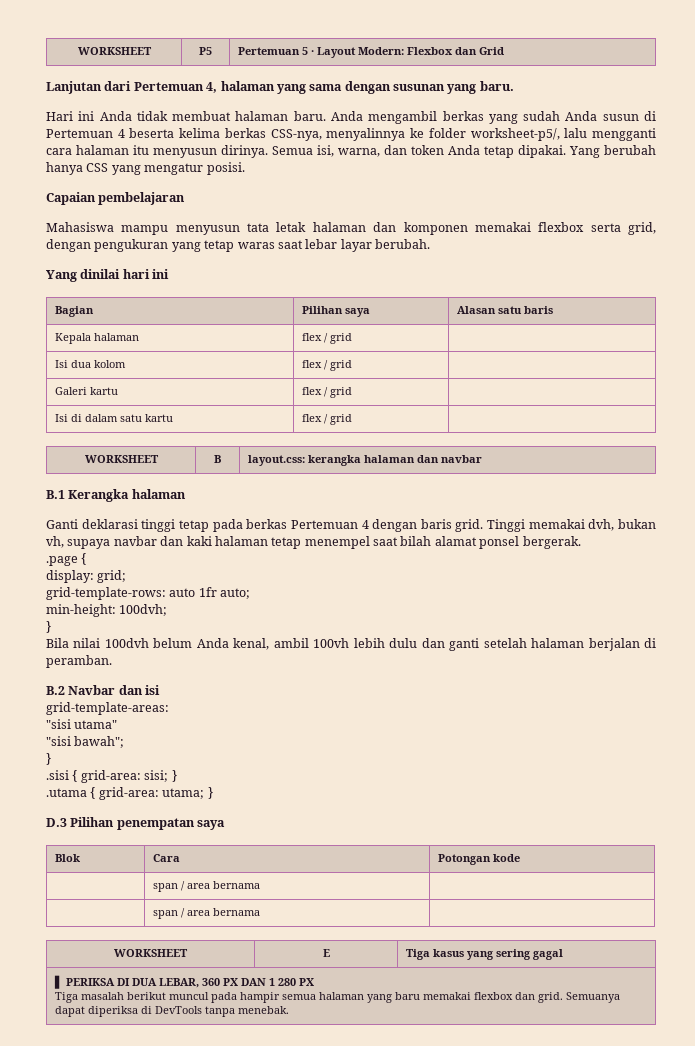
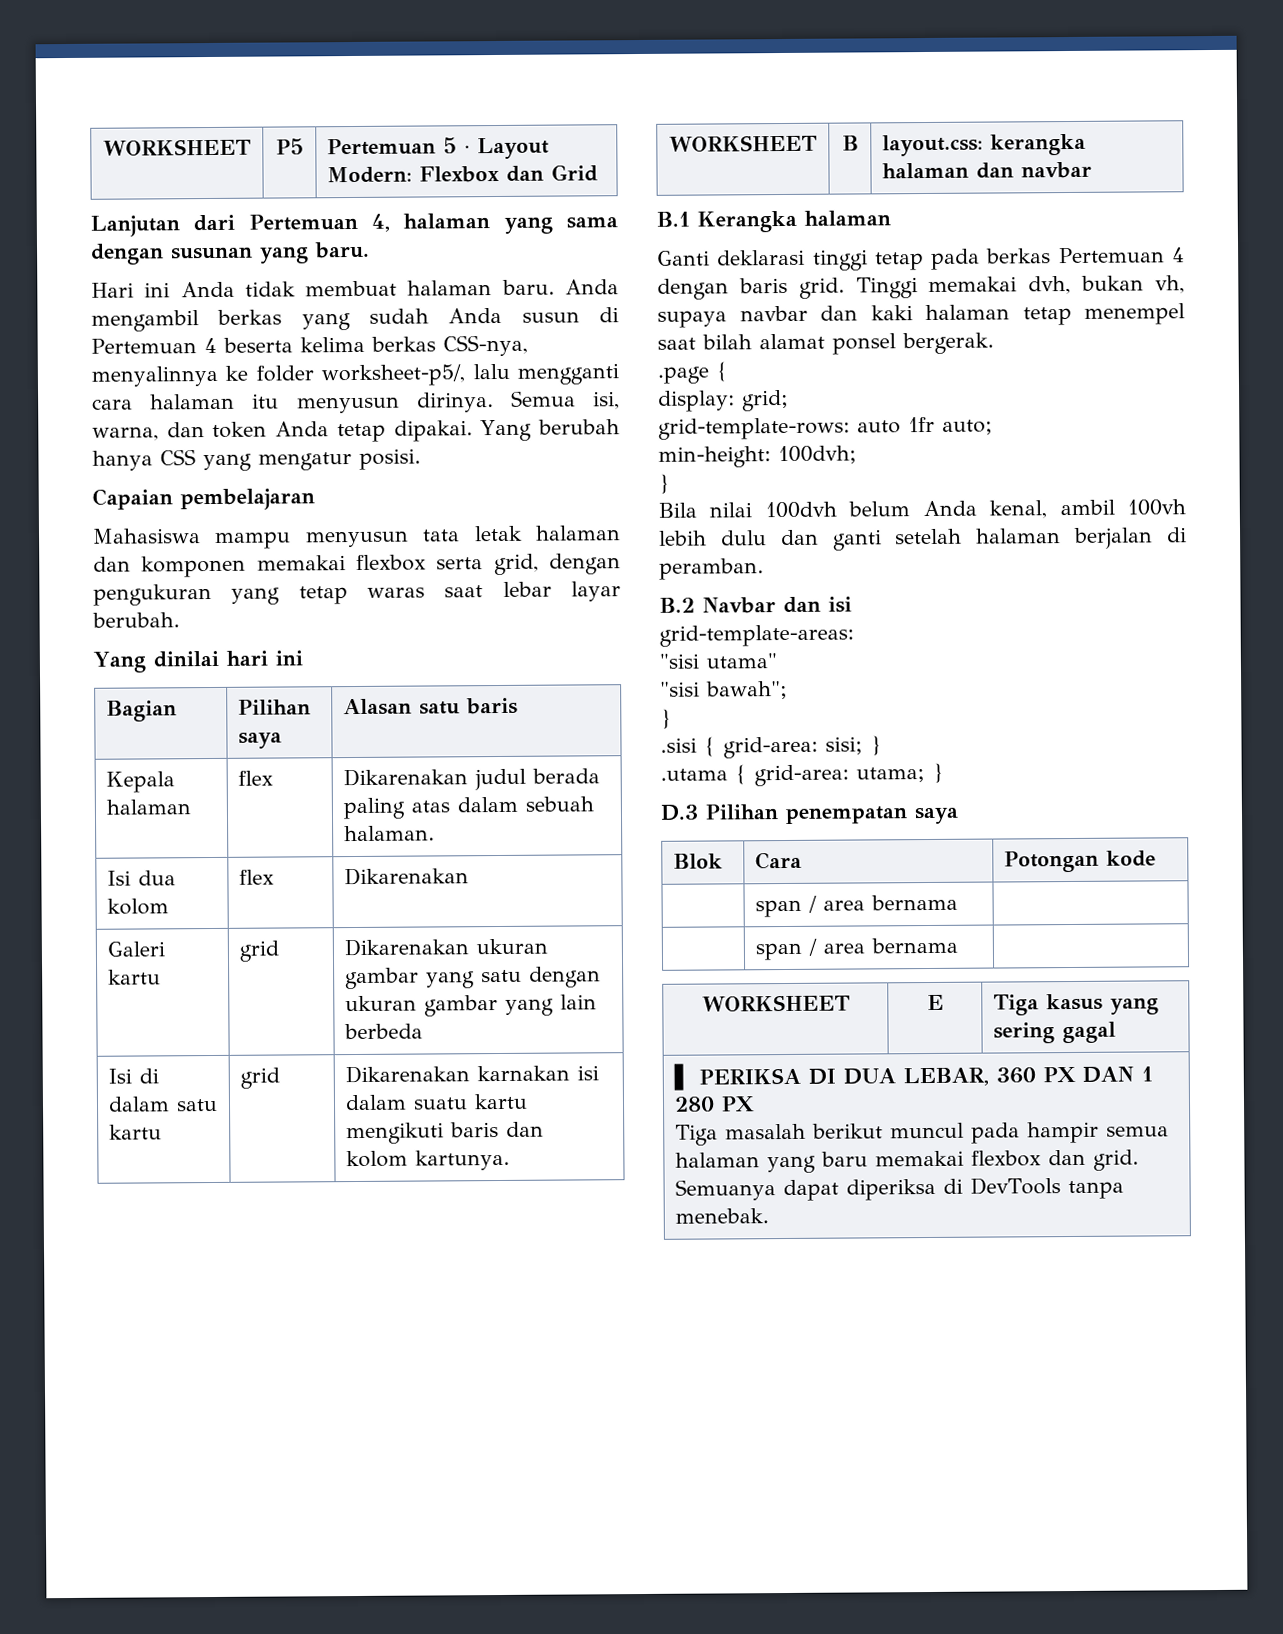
- Kepala halaman | flex / grid |
+ Kepala halaman | flex | Dikarenakan judul berada paling atas dalam sebuah halaman.
- Isi dua kolom | flex / grid |
+ Isi dua kolom | flex | Dikarenakan
- Galeri kartu | flex / grid |
+ Galeri kartu | grid | Dikarenakan ukuran gambar yang satu dengan ukuran gambar yang lain berbeda
- Isi di dalam satu kartu | flex / grid |
+ Isi di dalam satu kartu | grid | Dikarenakan karnakan isi dalam suatu kartu mengikuti baris dan kolom kartunya.

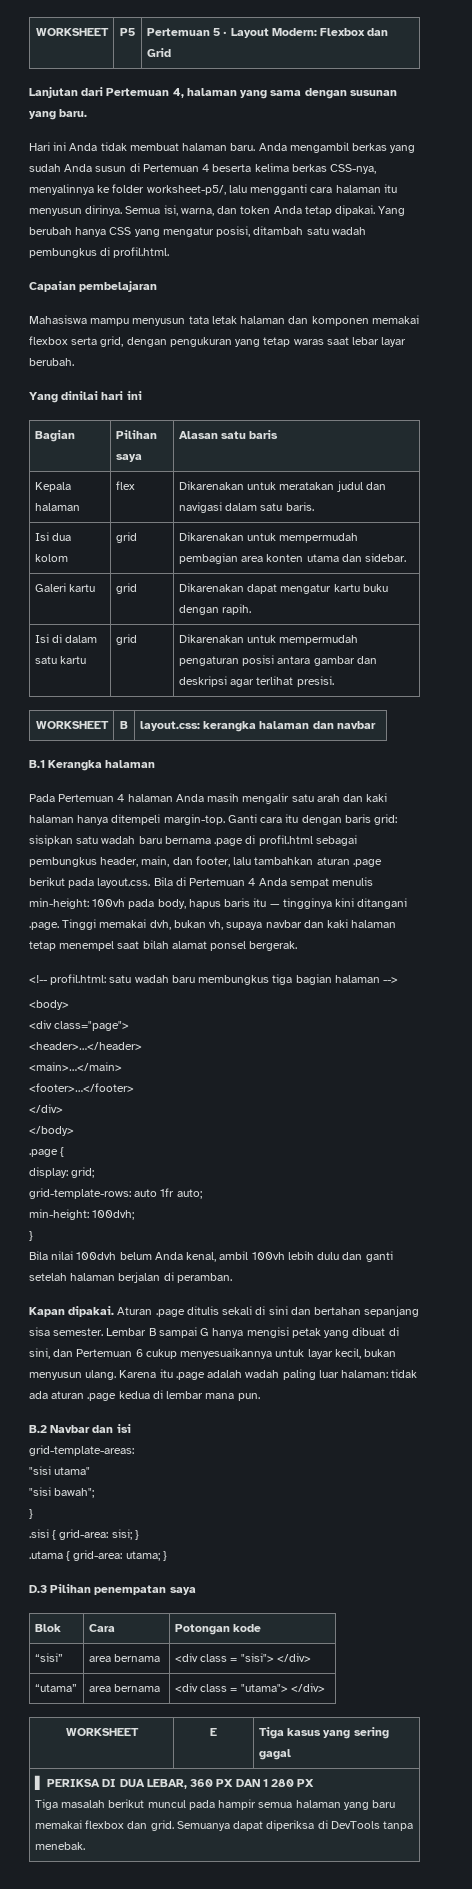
- Yang berubah hanya CSS yang mengatur posisi.
+ Yang berubah hanya CSS yang mengatur posisi, ditambah satu wadah pembungkus di profil.html.
- Kepala halaman | flex | Dikarenakan judul berada paling atas dalam sebuah halaman.
+ Kepala halaman | flex | Dikarenakan untuk meratakan judul dan navigasi dalam satu baris.
- Isi dua kolom | flex | Dikarenakan
- Galeri kartu | grid | Dikarenakan ukuran gambar yang satu dengan ukuran gambar yang lain berbeda
+ Isi dua kolom | grid | Dikarenakan untuk mempermudah pembagian area konten utama dan sidebar.
+ Galeri kartu | grid | Dikarenakan dapat mengatur kartu buku dengan rapih.
- Isi di dalam satu kartu | grid | Dikarenakan karnakan isi dalam suatu kartu mengikuti baris dan kolom kartunya.
+ Isi di dalam satu kartu | grid | Dikarenakan untuk mempermudah pengaturan posisi antara gambar dan deskripsi agar terlihat presisi.
- Ganti deklarasi tinggi tetap pada berkas Pertemuan 4 dengan baris grid. Tinggi memakai dvh, bukan vh, supaya navbar dan kaki halaman tetap menempel saat bilah alamat ponsel bergerak.
+ Pada Pertemuan 4 halaman Anda masih mengalir satu arah dan kaki halaman hanya ditempeli margin-top. Ganti cara itu dengan baris grid: sisipkan satu wadah baru bernama .page di profil.html sebagai pembungkus header, main, dan footer, lalu tambahkan aturan .page berikut pada layout.css. Bila di Pertemuan 4 Anda sempat menulis min-height: 100vh pada body, hapus baris itu — tingginya kini ditangani .page. Tinggi memakai dvh, bukan vh, supaya navbar dan kaki halaman tetap menempel saat bilah alamat ponsel bergerak.
+ <!-- profil.html: satu wadah baru membungkus tiga bagian halaman -->
+ <body>
+ <div class="page">
+ <header>…</header>
+ <main>…</main>
+ <footer>…</footer>
+ </div>
+ </body>
+ Kapan dipakai. Aturan .page ditulis sekali di sini dan bertahan sepanjang sisa semester. Lembar B sampai G hanya mengisi petak yang dibuat di sini, dan Pertemuan 6 cukup menyesuaikannya untuk layar kecil, bukan menyusun ulang. Karena itu .page adalah wadah paling luar halaman: tidak ada aturan .page kedua di lembar mana pun.
  Blok | Cara | Potongan kode
- | span / area bernama |
- | span / area bernama |
+ “sisi” | area bernama | <div class = "sisi"> </div>
+ “utama” | area bernama | <div class = "utama"> </div>

